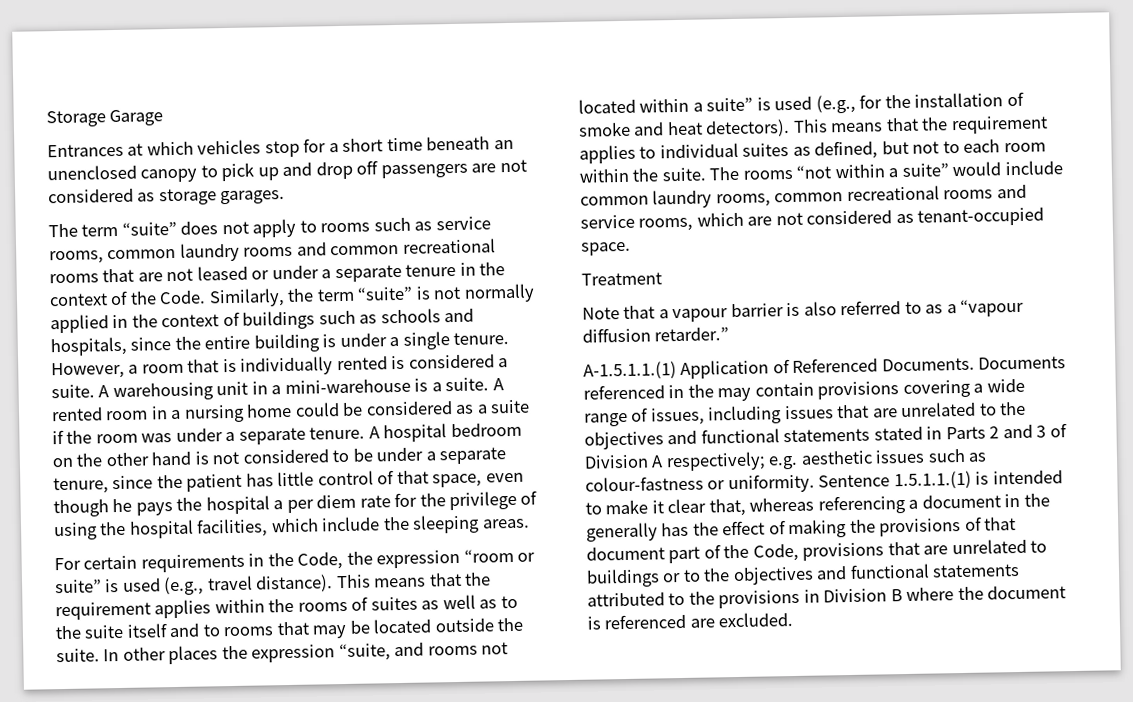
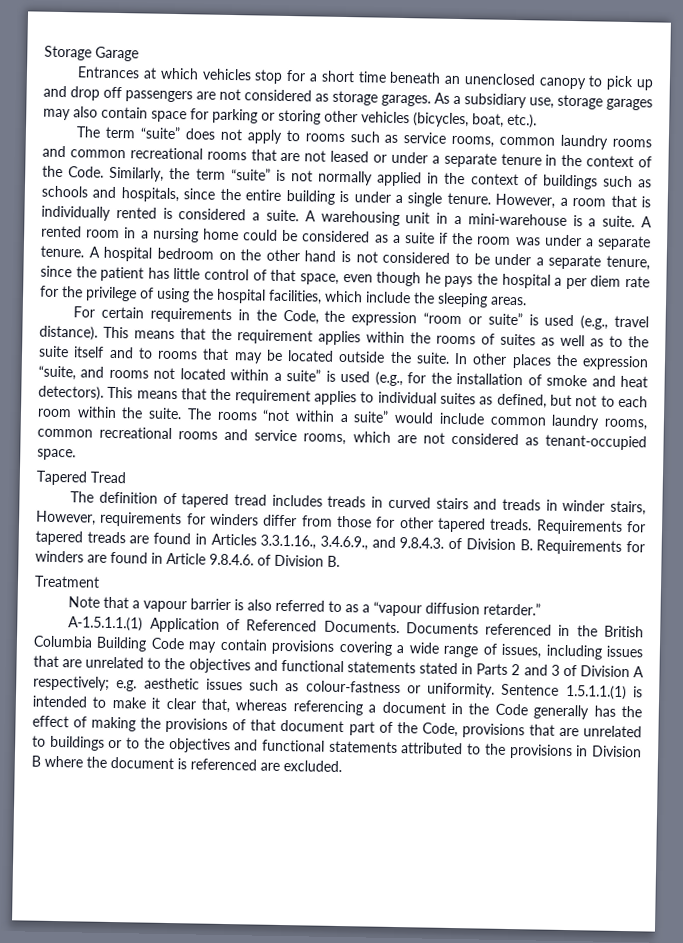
+ As a subsidiary use, storage garages may also contain space for parking or storing other vehicles (bicycles, boat, etc.).
+ Tapered Tread
+ The definition of tapered tread includes treads in curved stairs and treads in winder stairs, However, requirements for winders differ from those for other tapered treads. Requirements for tapered treads are found in Articles 3.3.1.16., 3.4.6.9., and 9.8.4.3. of Division B. Requirements for winders are found in Article 9.8.4.6. of Division B.
- Documents referenced in the may contain provisions covering a wide range of issues, including issues that are unrelated to the objectives and functional statements stated in Parts 2 and 3 of Division A respectively; e.g. aesthetic issues such as colour-fastness or uniformity.
+ Documents referenced in the British Columbia Building Code may contain provisions covering a wide range of issues, including issues that are unrelated to the objectives and functional statements stated in Parts 2 and 3 of Division A respectively; e.g. aesthetic issues such as colour-fastness or uniformity.
- Sentence 1.5.1.1.(1) is intended to make it clear that, whereas referencing a document in the generally has the effect of making the provisions of that document part of the Code, provisions that are unrelated to buildings or to the objectives and functional statements attributed to the provisions in Division B where the document is referenced are excluded.
+ Sentence 1.5.1.1.(1) is intended to make it clear that, whereas referencing a document in the Code generally has the effect of making the provisions of that document part of the Code, provisions that are unrelated to buildings or to the objectives and functional statements attributed to the provisions in Division B where the document is referenced are excluded.

